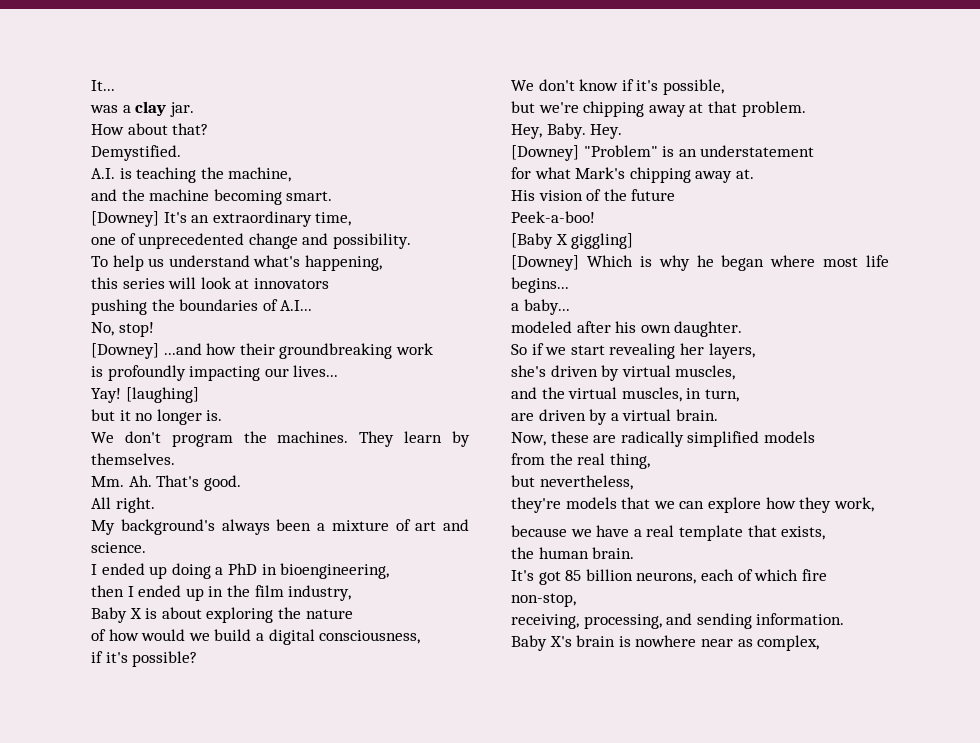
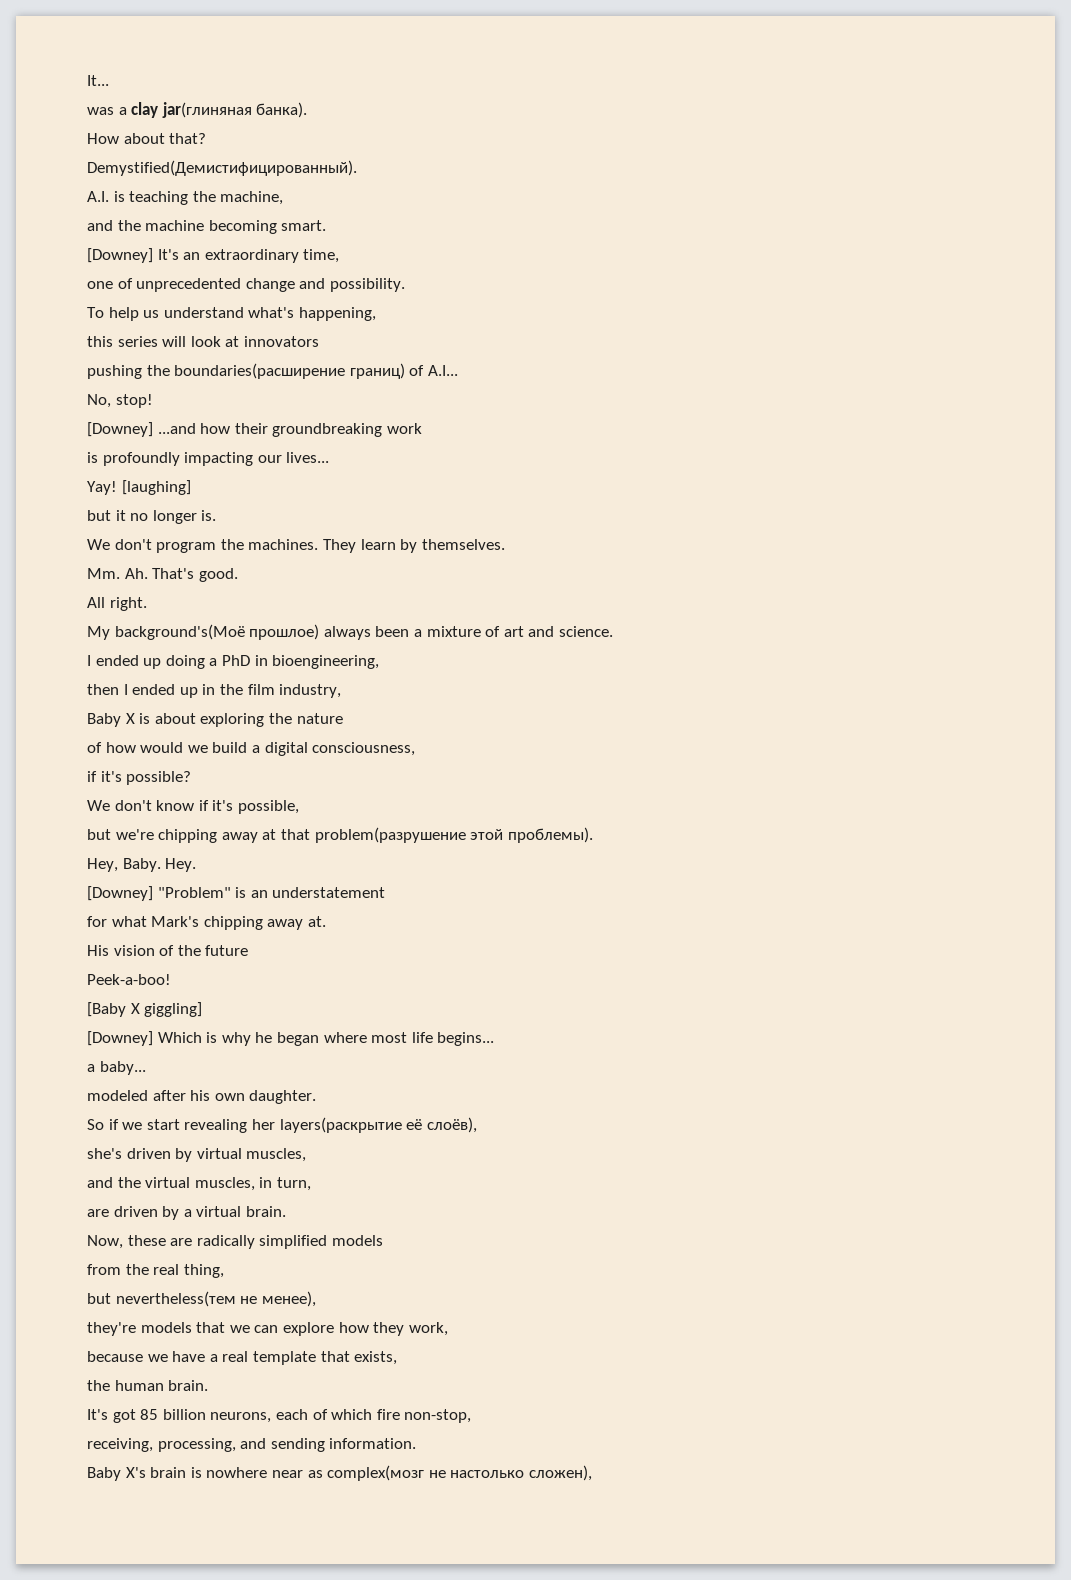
- was a clay jar.
+ was a clay jar(глиняная банка).
- Demystified.
+ Demystified(Демистифицированный).
- pushing the boundaries of A.I...
+ pushing the boundaries(расширение границ) of A.I...
- My background's always been a mixture of art and science.
+ My background's(Моё прошлое) always been a mixture of art and science.
- but we're chipping away at that problem.
+ but we're chipping away at that problem(разрушение этой проблемы).
- So if we start revealing her layers,
+ So if we start revealing her layers(раскрытие её слоёв),
- but nevertheless,
+ but nevertheless(тем не менее),
- Baby X's brain is nowhere near as complex,
+ Baby X's brain is nowhere near as complex(мозг не настолько сложен),

